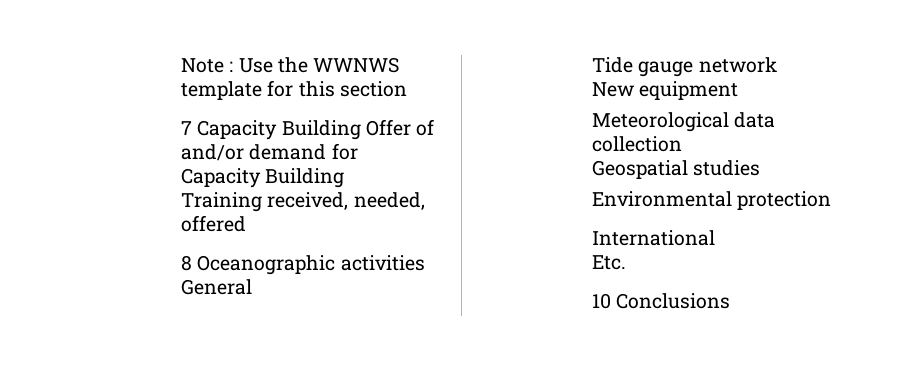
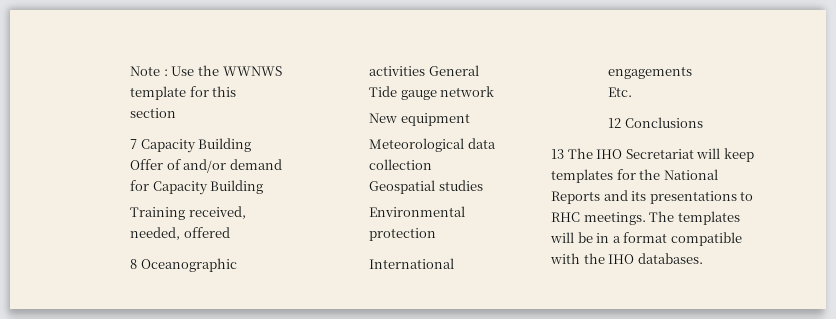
- International
+ International engagements
- 10 Conclusions
+ 12 Conclusions
+ 13 The IHO Secretariat will keep templates for the National Reports and its presentations to RHC meetings. The templates will be in a format compatible with the IHO databases.

